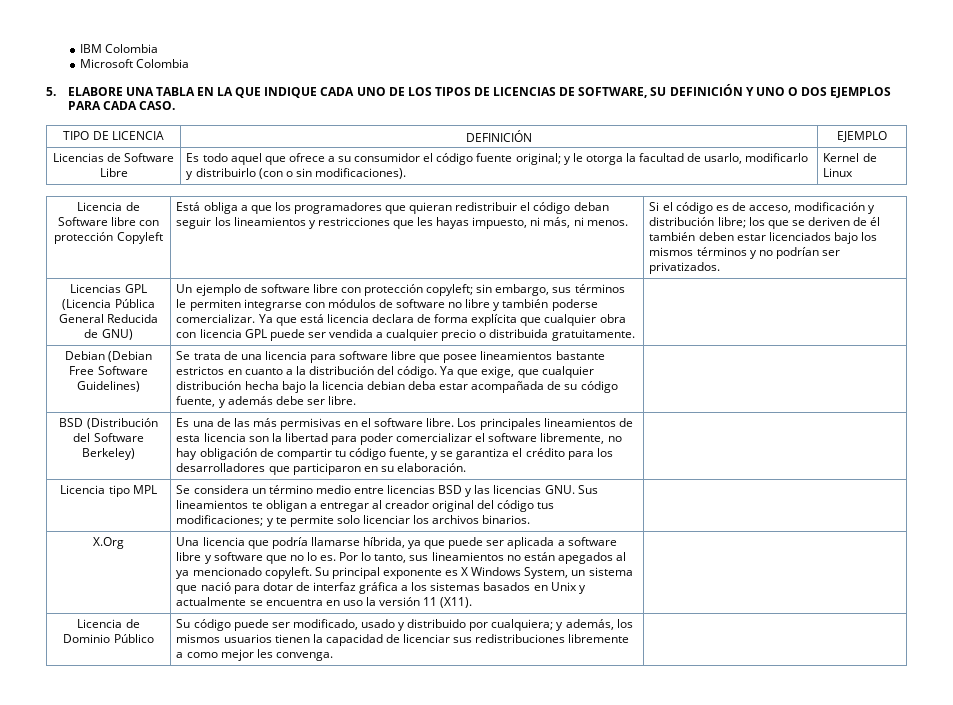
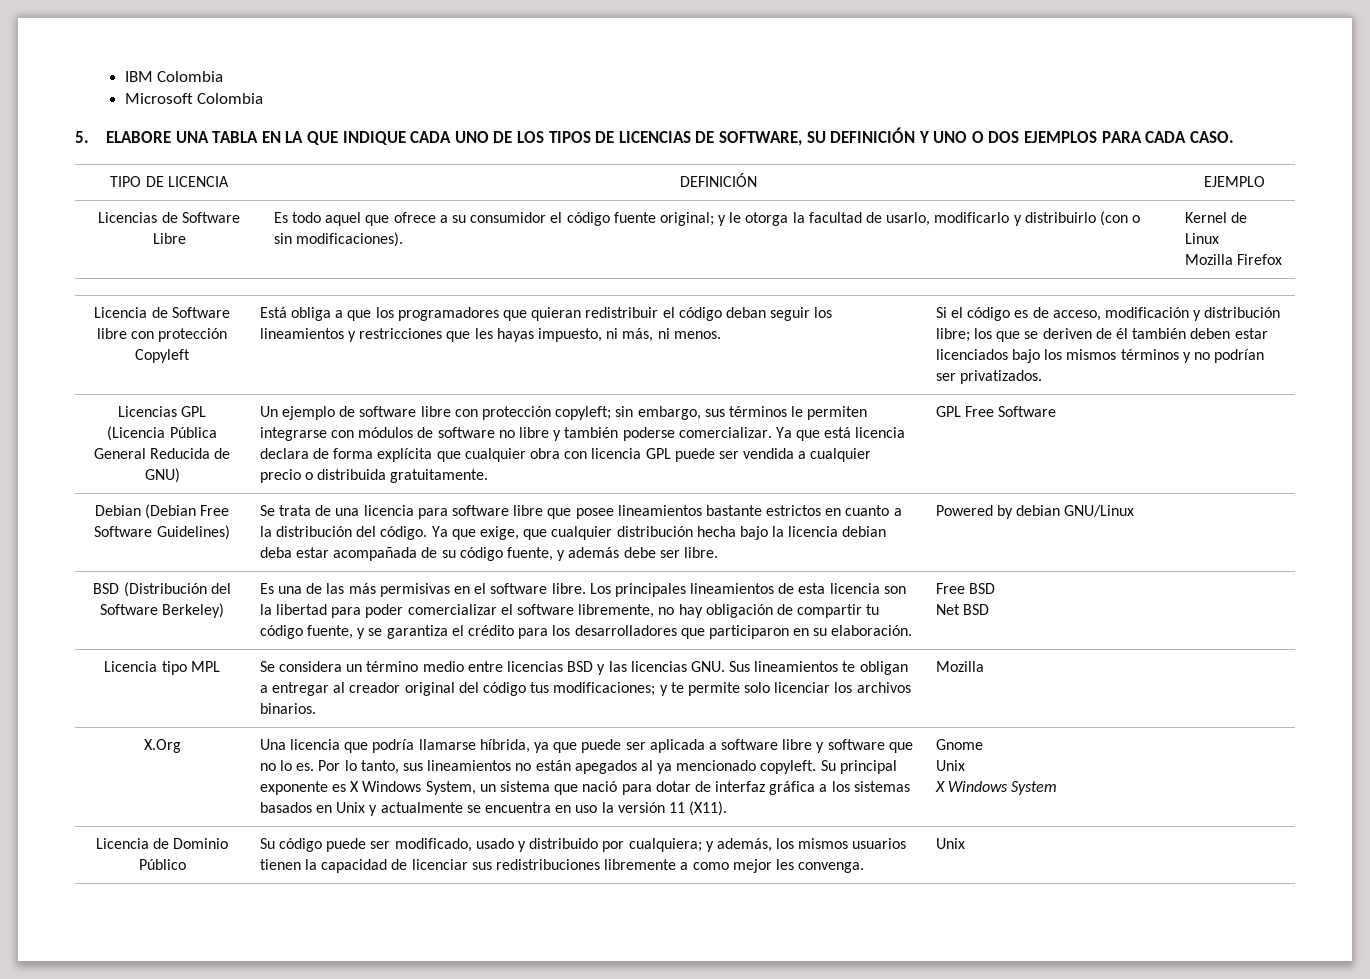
  Licencias de Software Libre | Es todo aquel que ofrece a su consumidor el código fuente original; y le otorga la facultad de usarlo, modificarlo y distribuirlo (con o sin modificaciones). | Kernel de Linux
+ Mozilla Firefox
+ GPL Free Software
+ Powered by debian GNU/Linux
+ Free BSD
+ Net BSD
- Licencia tipo MPL | Se considera un término medio entre licencias BSD y las licencias GNU. Sus lineamientos te obligan a entregar al creador original del código tus modificaciones; y te permite solo licenciar los archivos binarios. |
+ Licencia tipo MPL | Se considera un término medio entre licencias BSD y las licencias GNU. Sus lineamientos te obligan a entregar al creador original del código tus modificaciones; y te permite solo licenciar los archivos binarios. | Mozilla
+ Gnome
+ Unix
+ X Windows System
- Licencia de Dominio Público | Su código puede ser modificado, usado y distribuido por cualquiera; y además, los mismos usuarios tienen la capacidad de licenciar sus redistribuciones libremente a como mejor les convenga. |
+ Licencia de Dominio Público | Su código puede ser modificado, usado y distribuido por cualquiera; y además, los mismos usuarios tienen la capacidad de licenciar sus redistribuciones libremente a como mejor les convenga. | Unix

